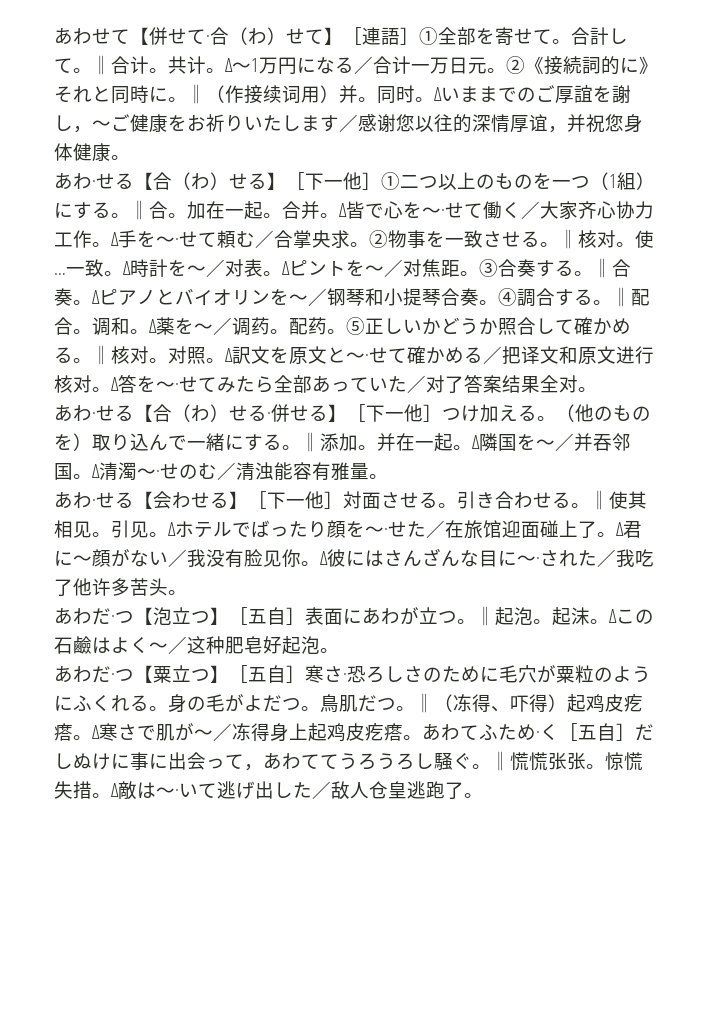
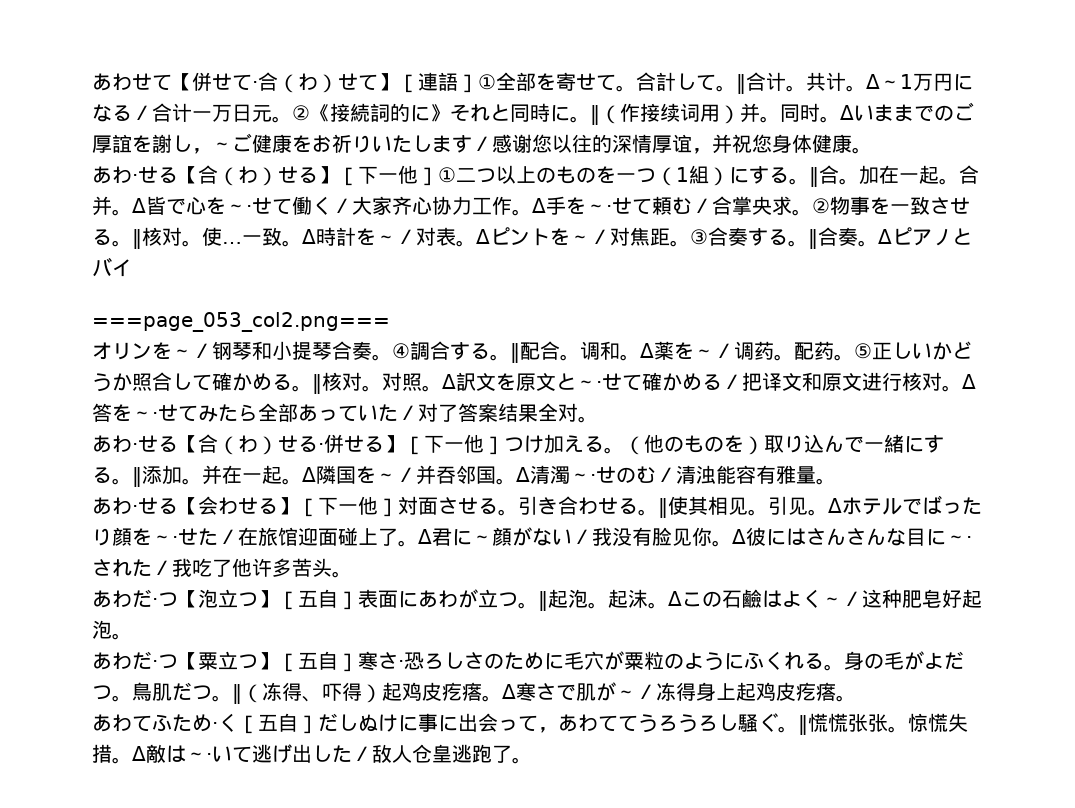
- Δピアノとバイオリンを～／钢琴和小提琴合奏。
+ Δピアノとバイ
+ ===page_053_col2.png===
+ オリンを～／钢琴和小提琴合奏。
- Δ彼にはさんざんな目に～·された／我吃了他许多苦头。
+ Δ彼にはさんさんな目に～·された／我吃了他许多苦头。
- Δ寒さで肌が～／冻得身上起鸡皮疙瘩。あわてふため·く［五自］だしぬけに事に出会って，あわててうろうろし騒ぐ。
+ Δ寒さで肌が～／冻得身上起鸡皮疙瘩。
+ あわてふため·く［五自］だしぬけに事に出会って，あわててうろうろし騒ぐ。

